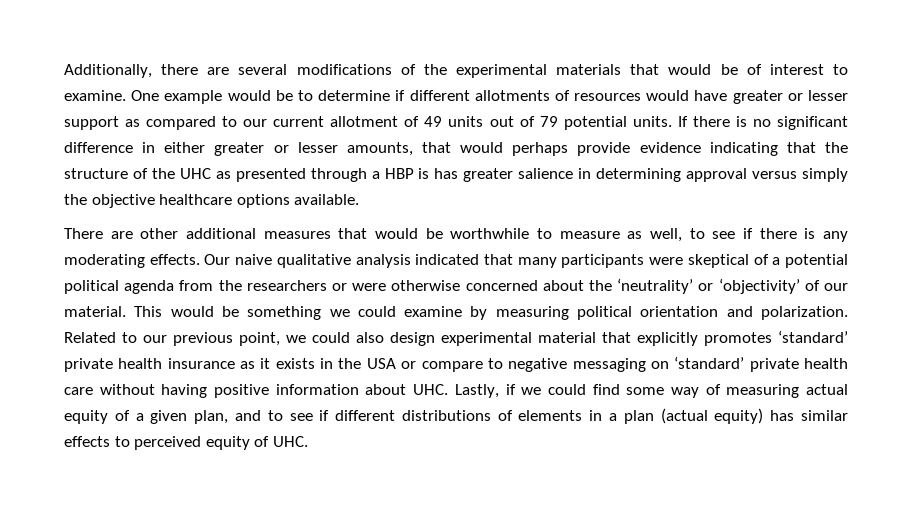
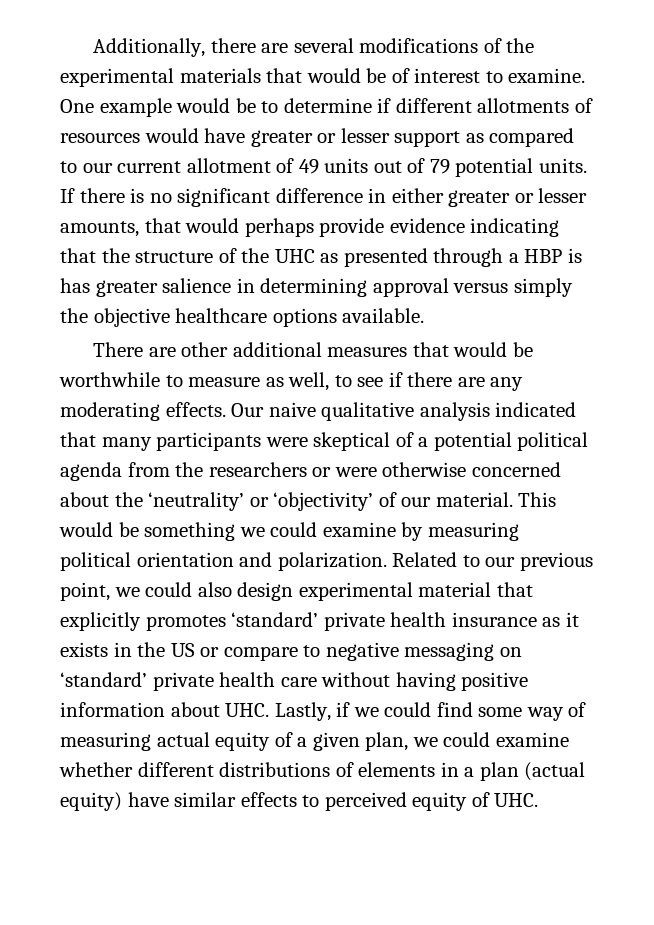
- There are other additional measures that would be worthwhile to measure as well, to see if there is any moderating effects.
+ There are other additional measures that would be worthwhile to measure as well, to see if there are any moderating effects.
- Related to our previous point, we could also design experimental material that explicitly promotes ‘standard’ private health insurance as it exists in the USA or compare to negative messaging on ‘standard’ private health care without having positive information about UHC. Lastly, if we could find some way of measuring actual equity of a given plan, and to see if different distributions of elements in a plan (actual equity) has similar effects to perceived equity of UHC.
+ Related to our previous point, we could also design experimental material that explicitly promotes ‘standard’ private health insurance as it exists in the US or compare to negative messaging on ‘standard’ private health care without having positive information about UHC. Lastly, if we could find some way of measuring actual equity of a given plan, we could examine whether different distributions of elements in a plan (actual equity) have similar effects to perceived equity of UHC.

